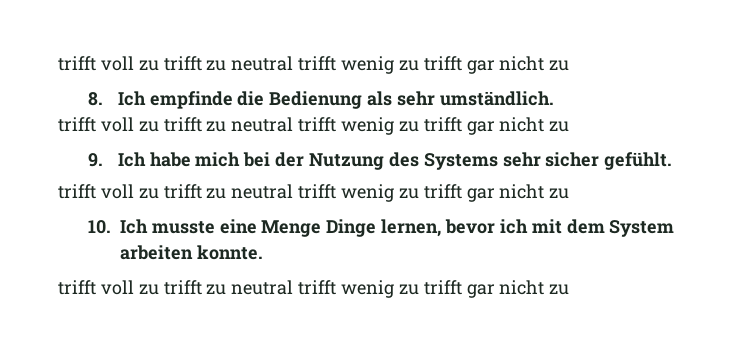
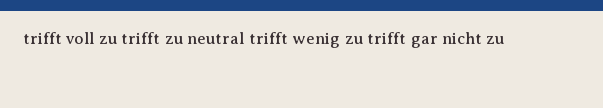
- 8. Ich empfinde die Bedienung als sehr umständlich.
- trifft voll zu trifft zu neutral trifft wenig zu trifft gar nicht zu
- 9. Ich habe mich bei der Nutzung des Systems sehr sicher gefühlt.
- trifft voll zu trifft zu neutral trifft wenig zu trifft gar nicht zu
- 10. Ich musste eine Menge Dinge lernen, bevor ich mit dem System arbeiten konnte.
- trifft voll zu trifft zu neutral trifft wenig zu trifft gar nicht zu

